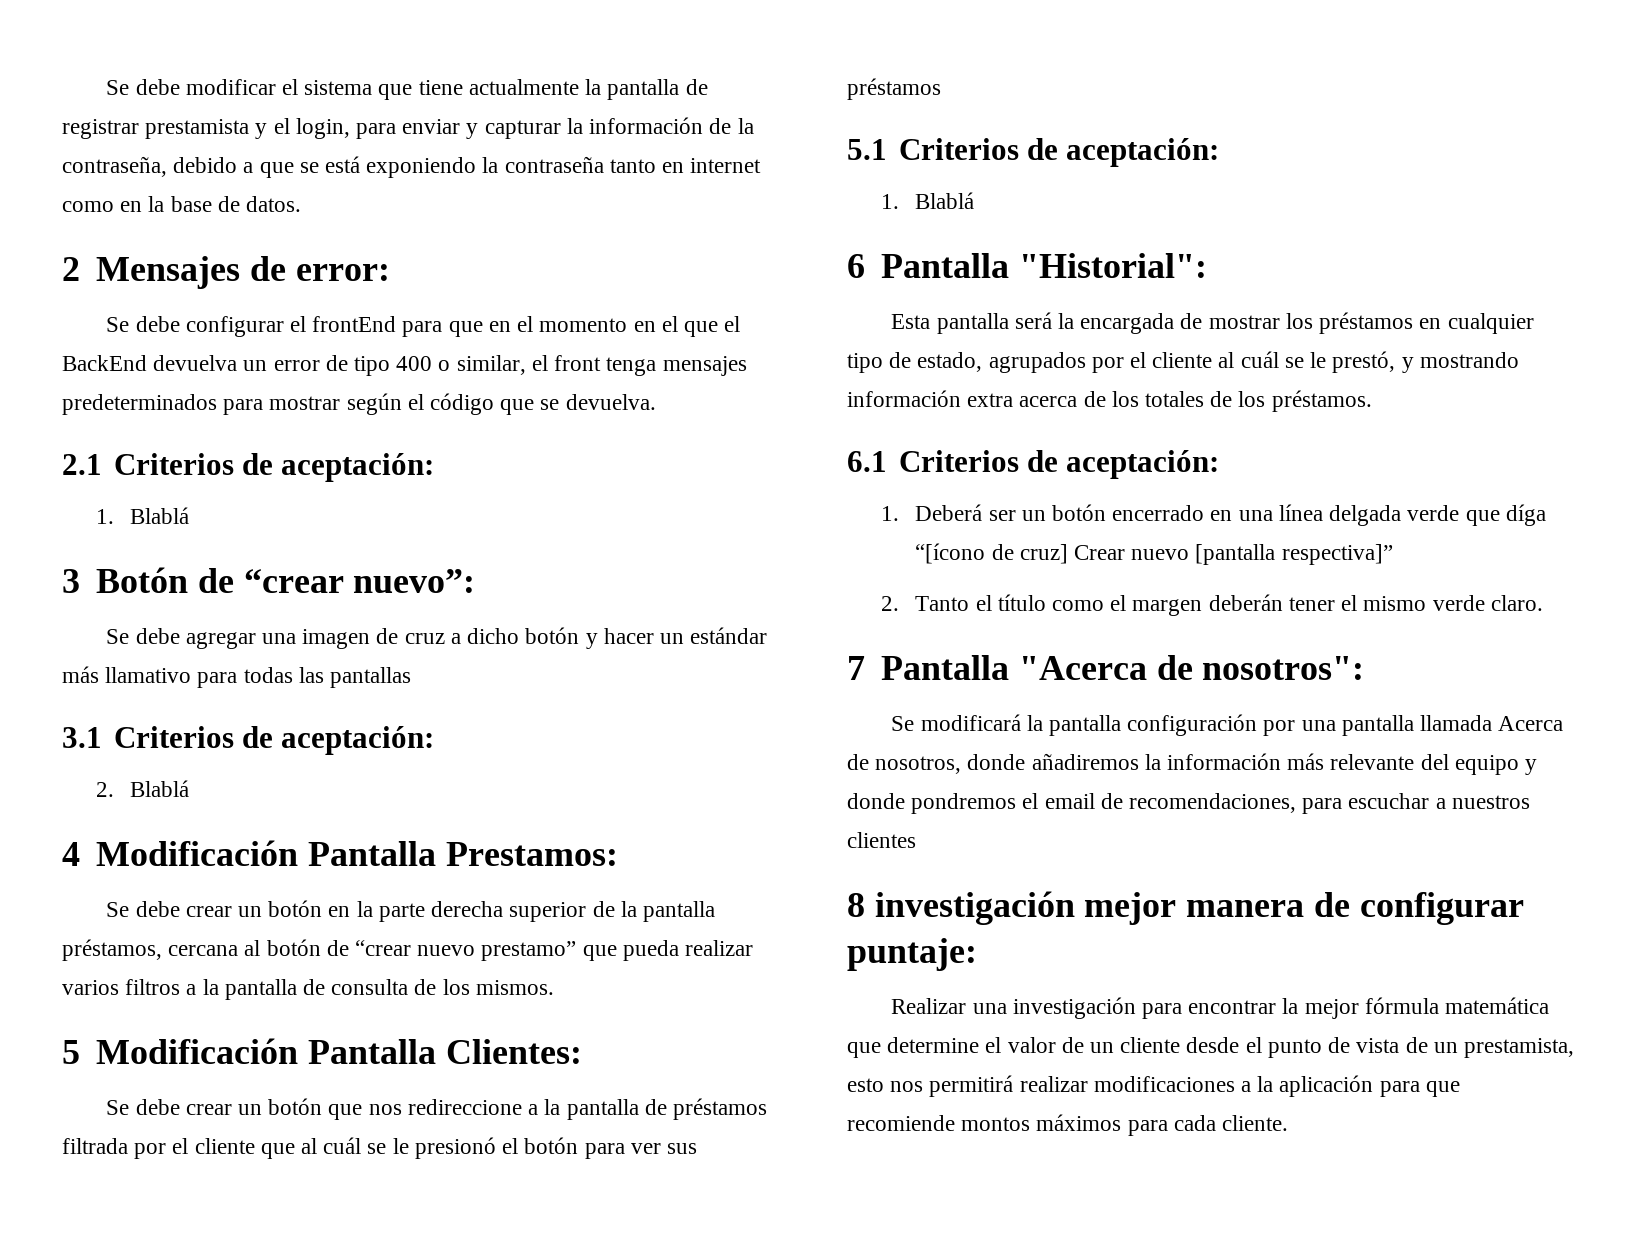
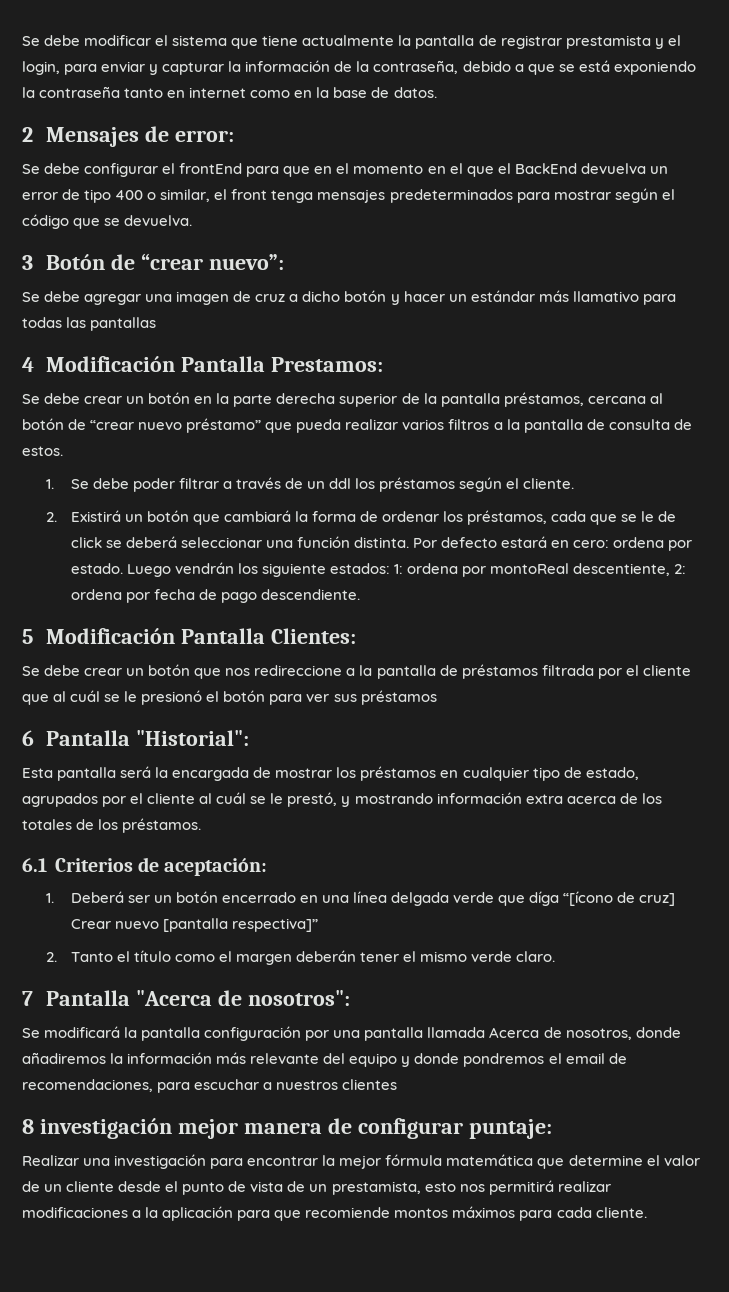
- 2.1 Criterios de aceptación:
- 1. Blablá
- 3.1 Criterios de aceptación:
- 2. Blablá
- Se debe crear un botón en la parte derecha superior de la pantalla préstamos, cercana al botón de “crear nuevo prestamo” que pueda realizar varios filtros a la pantalla de consulta de los mismos.
+ Se debe crear un botón en la parte derecha superior de la pantalla préstamos, cercana al botón de “crear nuevo préstamo” que pueda realizar varios filtros a la pantalla de consulta de estos.
+ 1. Se debe poder filtrar a través de un ddl los préstamos según el cliente.
+ 2. Existirá un botón que cambiará la forma de ordenar los préstamos, cada que se le de click se deberá seleccionar una función distinta. Por defecto estará en cero: ordena por estado. Luego vendrán los siguiente estados: 1: ordena por montoReal descentiente, 2: ordena por fecha de pago descendiente.
- 5.1 Criterios de aceptación:
- 1. Blablá

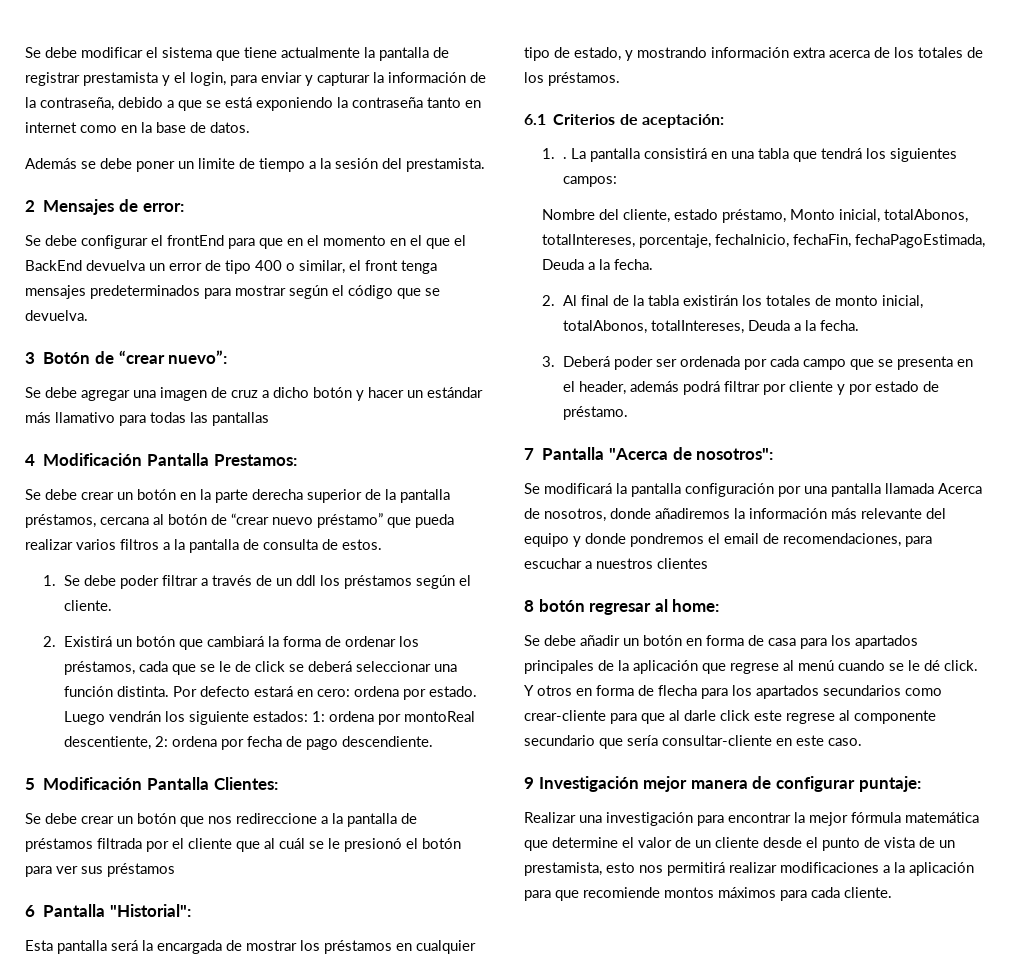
+ Además se debe poner un limite de tiempo a la sesión del prestamista.
- Esta pantalla será la encargada de mostrar los préstamos en cualquier tipo de estado, agrupados por el cliente al cuál se le prestó, y mostrando información extra acerca de los totales de los préstamos.
+ Esta pantalla será la encargada de mostrar los préstamos en cualquier tipo de estado, y mostrando información extra acerca de los totales de los préstamos.
- 1. Deberá ser un botón encerrado en una línea delgada verde que díga “[ícono de cruz] Crear nuevo [pantalla respectiva]”
- 2. Tanto el título como el margen deberán tener el mismo verde claro.
+ 1. . La pantalla consistirá en una tabla que tendrá los siguientes campos:
+ Nombre del cliente, estado préstamo, Monto inicial, totalAbonos, totalIntereses, porcentaje, fechaInicio, fechaFin, fechaPagoEstimada, Deuda a la fecha.
+ 2. Al final de la tabla existirán los totales de monto inicial, totalAbonos, totalIntereses, Deuda a la fecha.
+ 3. Deberá poder ser ordenada por cada campo que se presenta en el header, además podrá filtrar por cliente y por estado de préstamo.
- 8 investigación mejor manera de configurar puntaje:
+ 8 botón regresar al home:
+ Se debe añadir un botón en forma de casa para los apartados principales de la aplicación que regrese al menú cuando se le dé click. Y otros en forma de flecha para los apartados secundarios como crear-cliente para que al darle click este regrese al componente secundario que sería consultar-cliente en este caso.
+ 9 Investigación mejor manera de configurar puntaje:

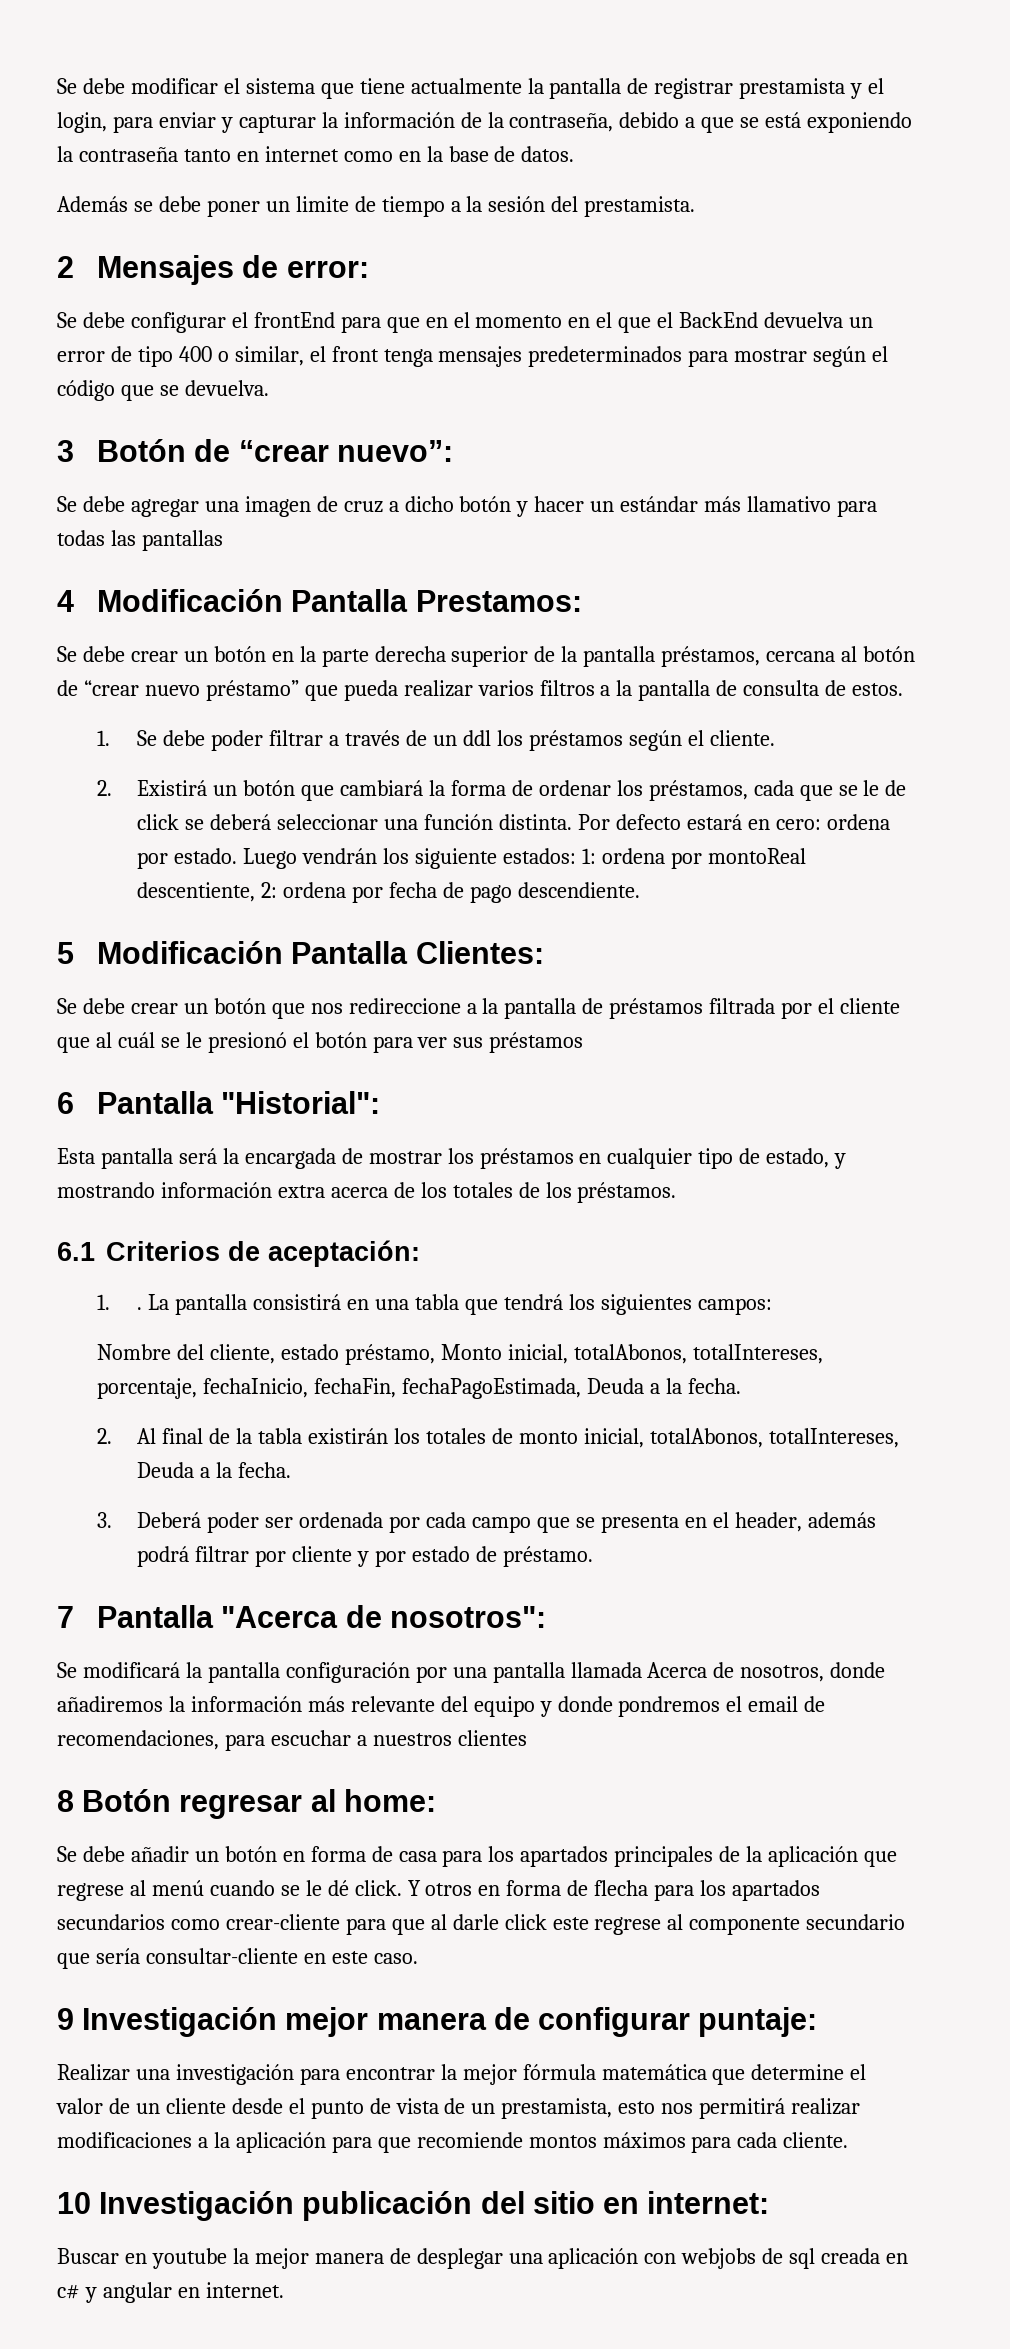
- 8 botón regresar al home:
+ 8 Botón regresar al home:
+ 10 Investigación publicación del sitio en internet:
+ Buscar en youtube la mejor manera de desplegar una aplicación con webjobs de sql creada en c# y angular en internet.

